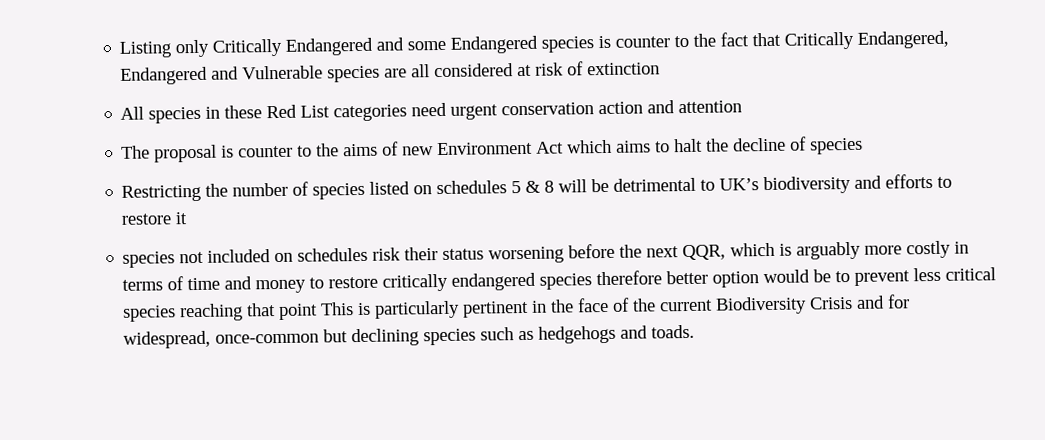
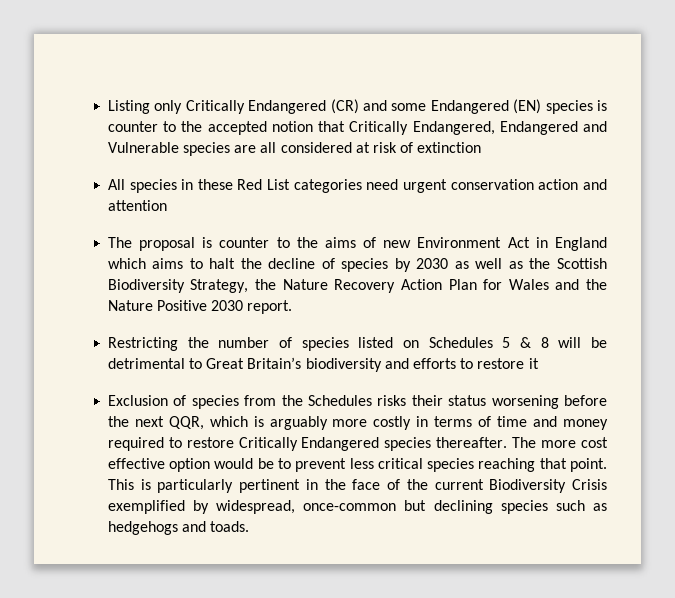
- Listing only Critically Endangered and some Endangered species is counter to the fact that Critically Endangered, Endangered and Vulnerable species are all considered at risk of extinction
+ Listing only Critically Endangered (CR) and some Endangered (EN) species is counter to the accepted notion that Critically Endangered, Endangered and Vulnerable species are all considered at risk of extinction
- The proposal is counter to the aims of new Environment Act which aims to halt the decline of species
+ The proposal is counter to the aims of new Environment Act in England which aims to halt the decline of species by 2030 as well as the Scottish Biodiversity Strategy, the Nature Recovery Action Plan for Wales and the Nature Positive 2030 report.
- Restricting the number of species listed on schedules 5 & 8 will be detrimental to UK’s biodiversity and efforts to restore it
+ Restricting the number of species listed on Schedules 5 & 8 will be detrimental to Great Britain’s biodiversity and efforts to restore it
- species not included on schedules risk their status worsening before the next QQR, which is arguably more costly in terms of time and money to restore critically endangered species therefore better option would be to prevent less critical species reaching that point This is particularly pertinent in the face of the current Biodiversity Crisis and for widespread, once-common but declining species such as hedgehogs and toads.
+ Exclusion of species from the Schedules risks their status worsening before the next QQR, which is arguably more costly in terms of time and money required to restore Critically Endangered species thereafter. The more cost effective option would be to prevent less critical species reaching that point. This is particularly pertinent in the face of the current Biodiversity Crisis exemplified by widespread, once-common but declining species such as hedgehogs and toads.

